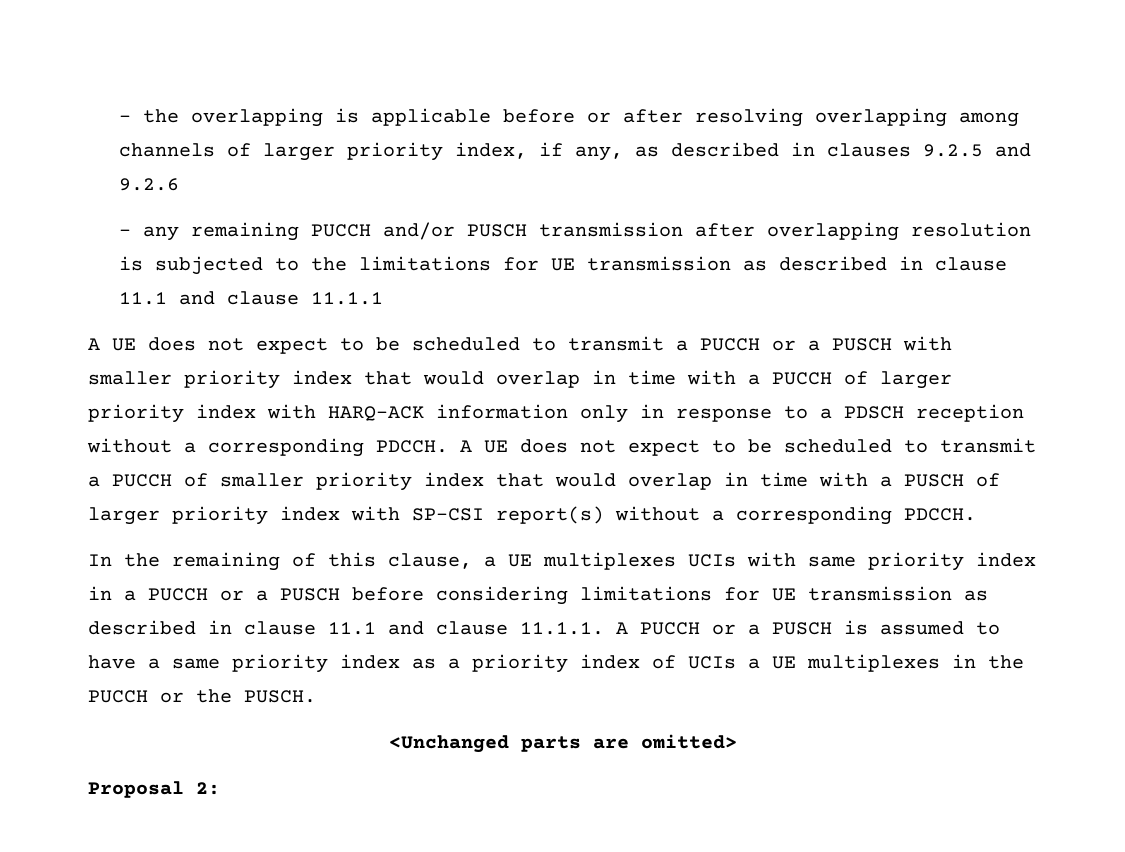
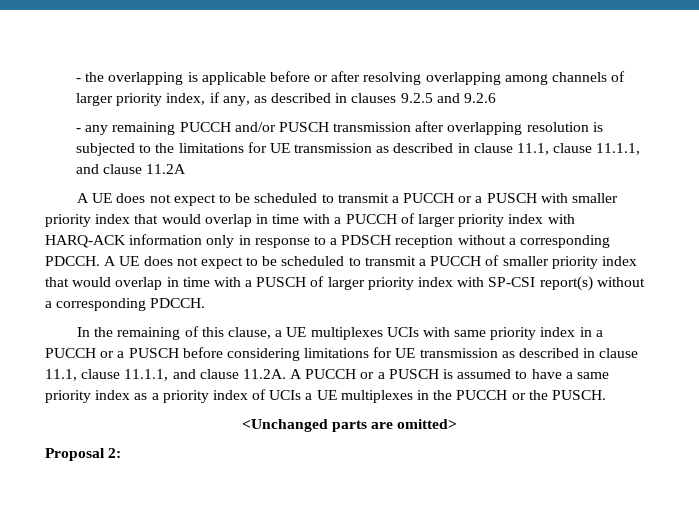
- - any remaining PUCCH and/or PUSCH transmission after overlapping resolution is subjected to the limitations for UE transmission as described in clause 11.1 and clause 11.1.1
+ - any remaining PUCCH and/or PUSCH transmission after overlapping resolution is subjected to the limitations for UE transmission as described in clause 11.1, clause 11.1.1, and clause 11.2A
- In the remaining of this clause, a UE multiplexes UCIs with same priority index in a PUCCH or a PUSCH before considering limitations for UE transmission as described in clause 11.1 and clause 11.1.1. A PUCCH or a PUSCH is assumed to have a same priority index as a priority index of UCIs a UE multiplexes in the PUCCH or the PUSCH.
+ In the remaining of this clause, a UE multiplexes UCIs with same priority index in a PUCCH or a PUSCH before considering limitations for UE transmission as described in clause 11.1, clause 11.1.1, and clause 11.2A. A PUCCH or a PUSCH is assumed to have a same priority index as a priority index of UCIs a UE multiplexes in the PUCCH or the PUSCH.

